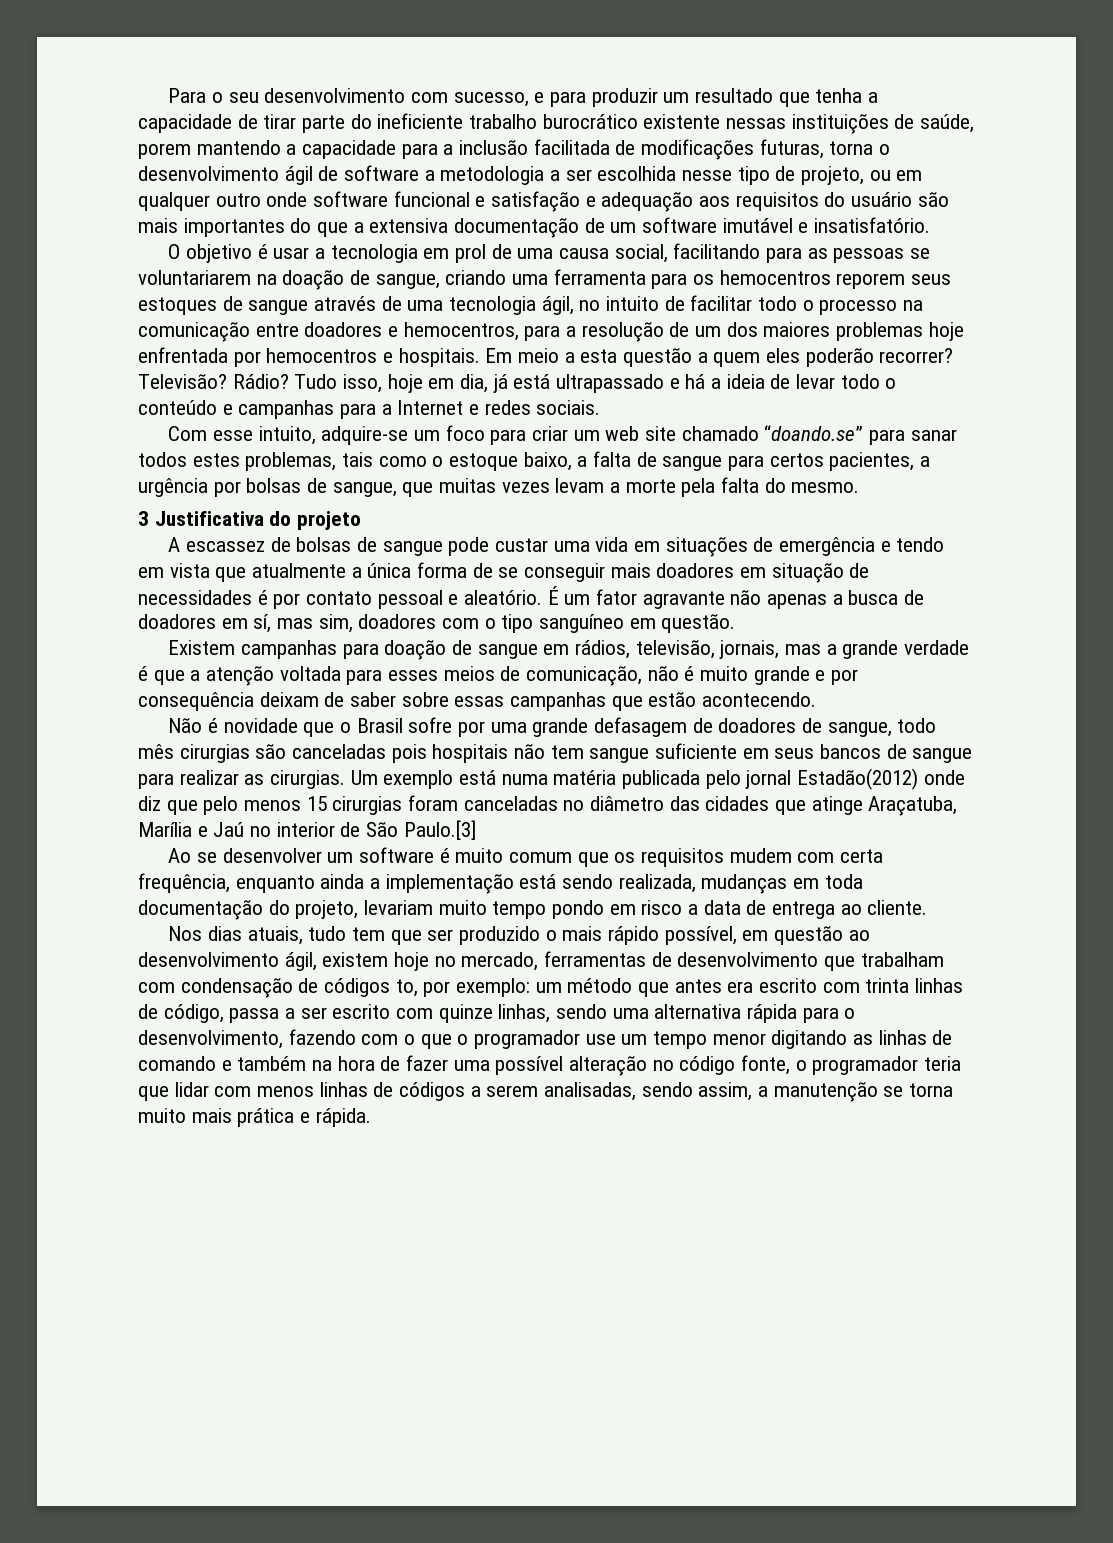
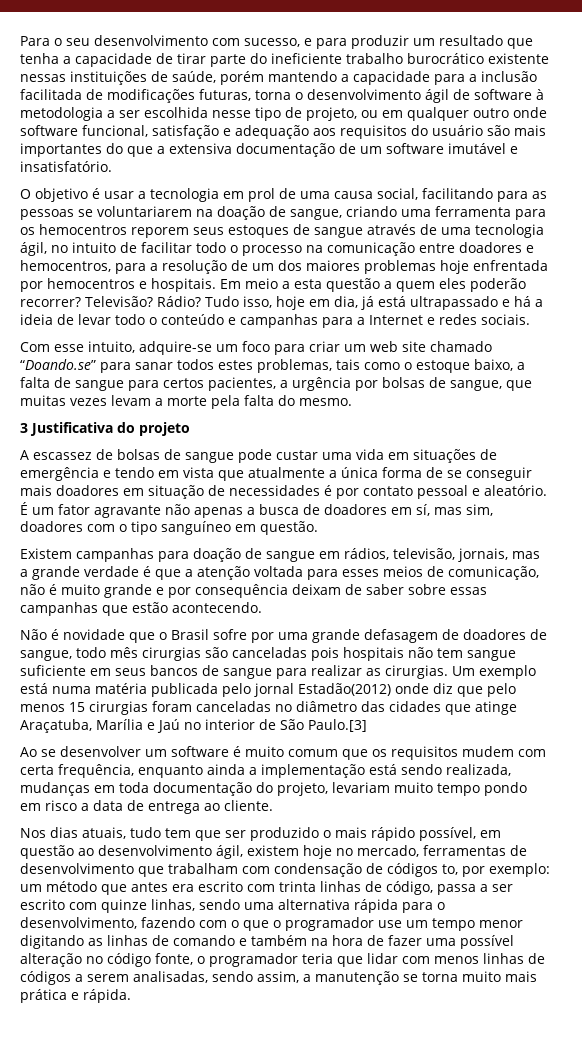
- Para o seu desenvolvimento com sucesso, e para produzir um resultado que tenha a capacidade de tirar parte do ineficiente trabalho burocrático existente nessas instituições de saúde, porem mantendo a capacidade para a inclusão facilitada de modificações futuras, torna o desenvolvimento ágil de software a metodologia a ser escolhida nesse tipo de projeto, ou em qualquer outro onde software funcional e satisfação e adequação aos requisitos do usuário são mais importantes do que a extensiva documentação de um software imutável e insatisfatório.
+ Para o seu desenvolvimento com sucesso, e para produzir um resultado que tenha a capacidade de tirar parte do ineficiente trabalho burocrático existente nessas instituições de saúde, porém mantendo a capacidade para a inclusão facilitada de modificações futuras, torna o desenvolvimento ágil de software à metodologia a ser escolhida nesse tipo de projeto, ou em qualquer outro onde software funcional, satisfação e adequação aos requisitos do usuário são mais importantes do que a extensiva documentação de um software imutável e insatisfatório.
- Com esse intuito, adquire-se um foco para criar um web site chamado “doando.se” para sanar todos estes problemas, tais como o estoque baixo, a falta de sangue para certos pacientes, a urgência por bolsas de sangue, que muitas vezes levam a morte pela falta do mesmo.
+ Com esse intuito, adquire-se um foco para criar um web site chamado “Doando.se” para sanar todos estes problemas, tais como o estoque baixo, a falta de sangue para certos pacientes, a urgência por bolsas de sangue, que muitas vezes levam a morte pela falta do mesmo.

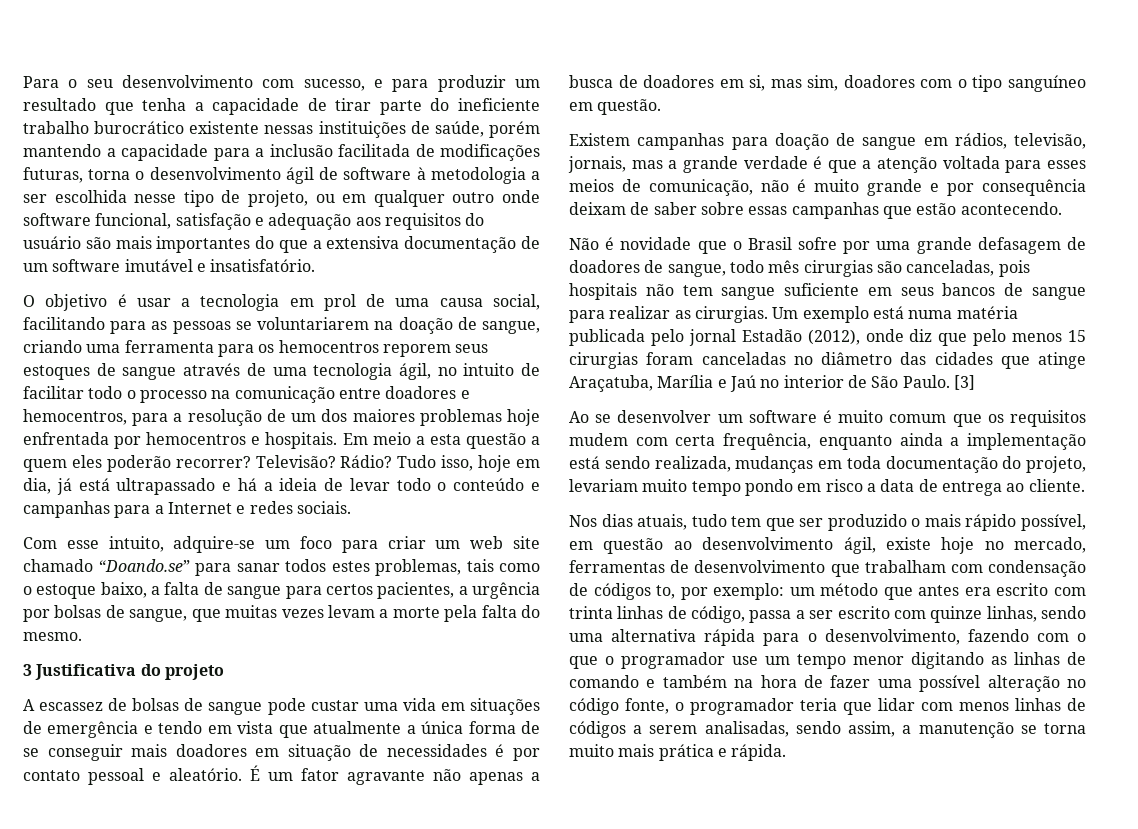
- É um fator agravante não apenas a busca de doadores em sí, mas sim, doadores com o tipo sanguíneo em questão.
+ É um fator agravante não apenas a busca de doadores em si, mas sim, doadores com o tipo sanguíneo em questão.
- Não é novidade que o Brasil sofre por uma grande defasagem de doadores de sangue, todo mês cirurgias são canceladas pois hospitais não tem sangue suficiente em seus bancos de sangue para realizar as cirurgias.
+ Não é novidade que o Brasil sofre por uma grande defasagem de doadores de sangue, todo mês cirurgias são canceladas, pois hospitais não tem sangue suficiente em seus bancos de sangue para realizar as cirurgias.
- Um exemplo está numa matéria publicada pelo jornal Estadão(2012) onde diz que pelo menos 15 cirurgias foram canceladas no diâmetro das cidades que atinge Araçatuba, Marília e Jaú no interior de São Paulo.[3]
+ Um exemplo está numa matéria publicada pelo jornal Estadão (2012), onde diz que pelo menos 15 cirurgias foram canceladas no diâmetro das cidades que atinge Araçatuba, Marília e Jaú no interior de São Paulo. [3]
- Nos dias atuais, tudo tem que ser produzido o mais rápido possível, em questão ao desenvolvimento ágil, existem hoje no mercado, ferramentas de desenvolvimento que trabalham com condensação de códigos to, por exemplo:
+ Nos dias atuais, tudo tem que ser produzido o mais rápido possível, em questão ao desenvolvimento ágil, existe hoje no mercado, ferramentas de desenvolvimento que trabalham com condensação de códigos to, por exemplo:

